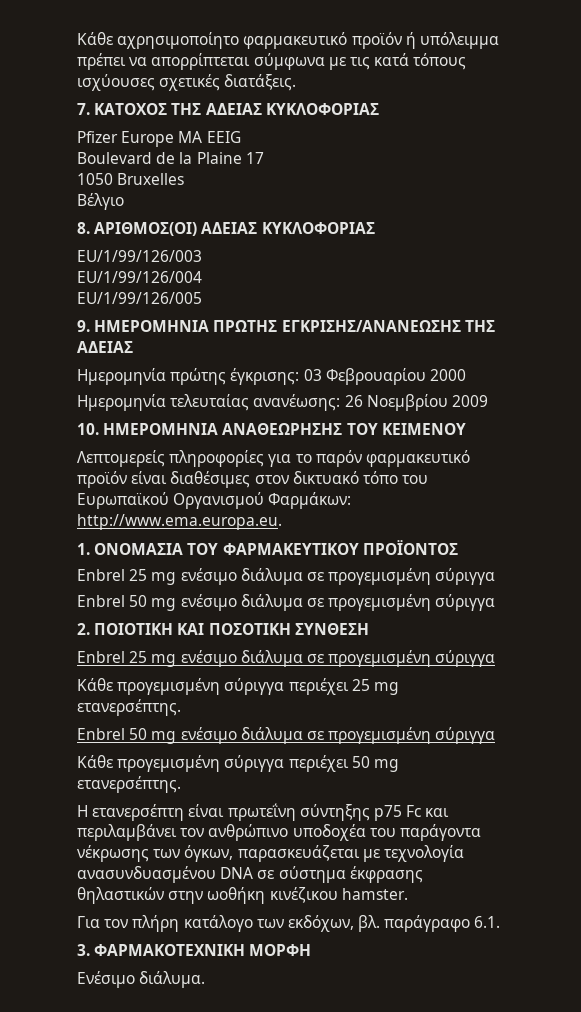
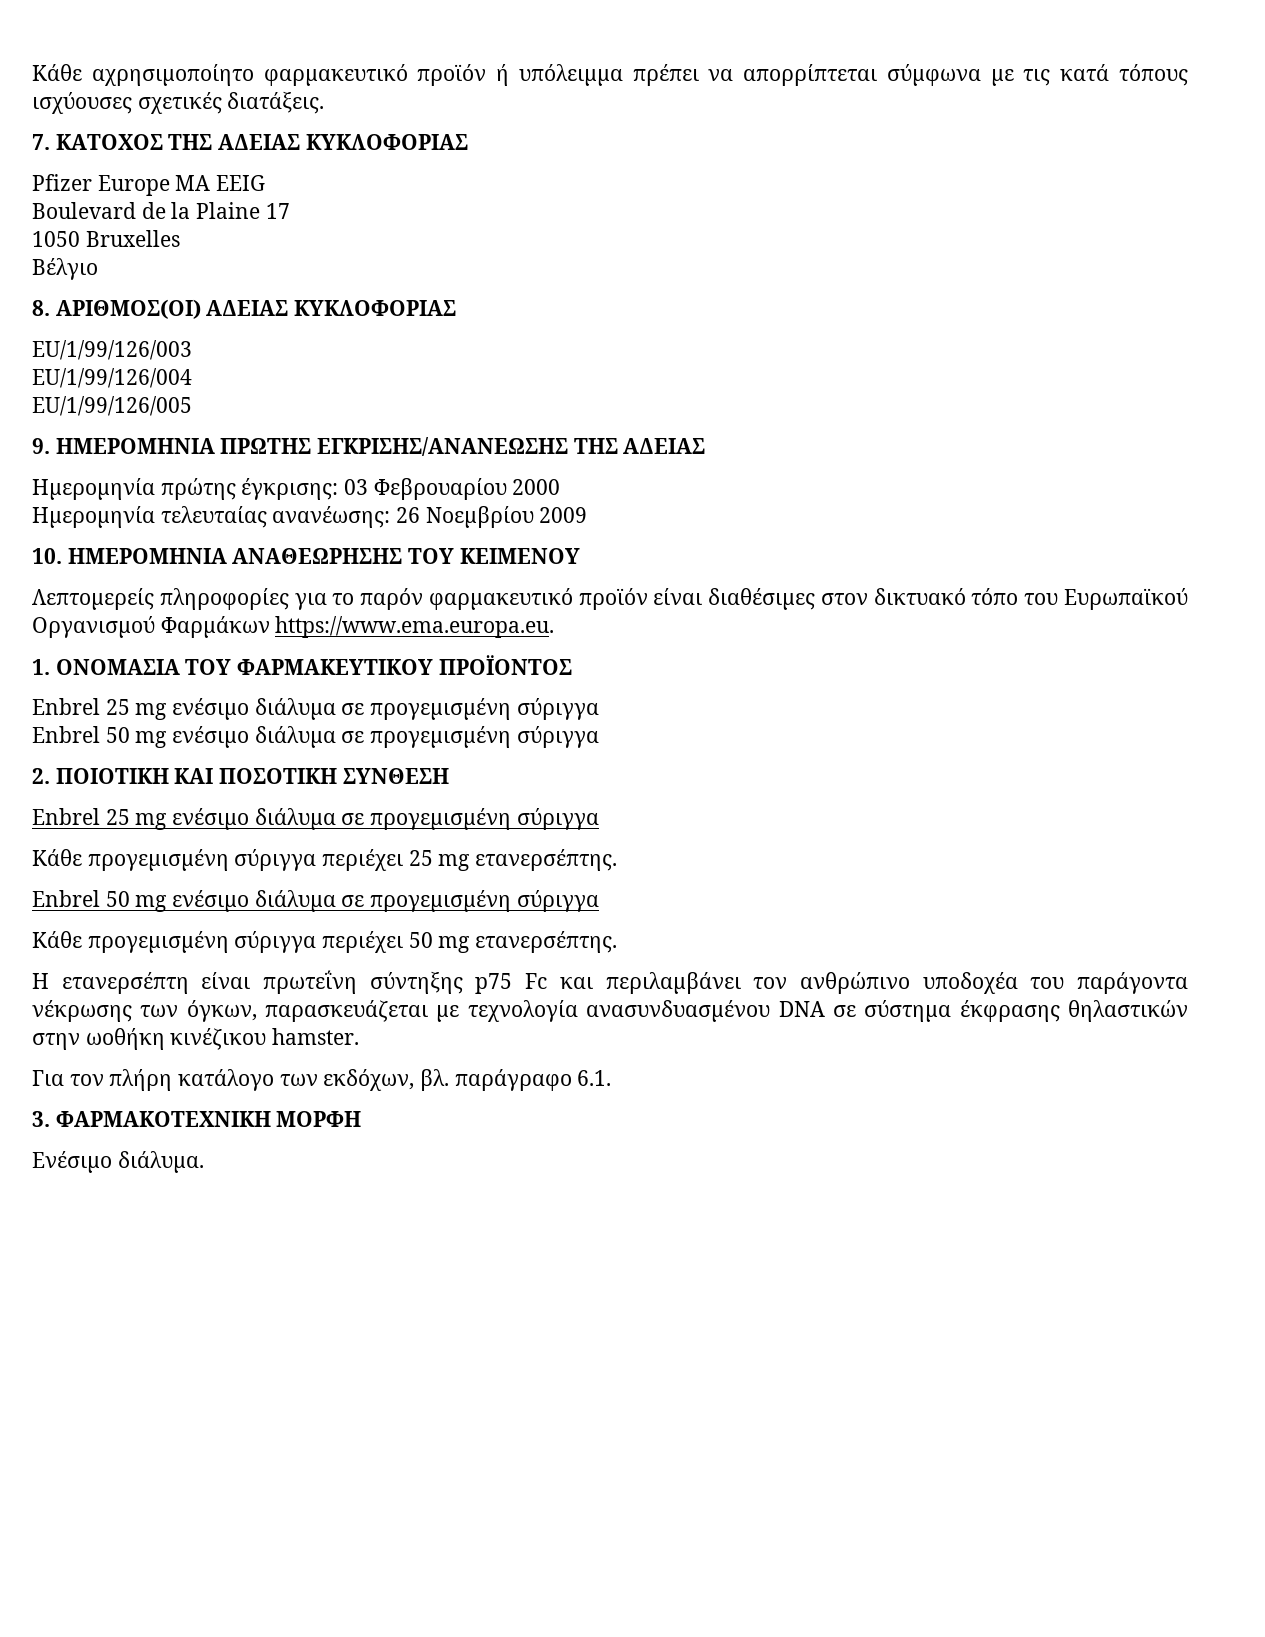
- Λεπτομερείς πληροφορίες για το παρόν φαρμακευτικό προϊόν είναι διαθέσιμες στον δικτυακό τόπο του Ευρωπαϊκού Οργανισμού Φαρμάκων: http://www.ema.europa.eu.
+ Λεπτομερείς πληροφορίες για το παρόν φαρμακευτικό προϊόν είναι διαθέσιμες στον δικτυακό τόπο του Ευρωπαϊκού Οργανισμού Φαρμάκων https://www.ema.europa.eu.

